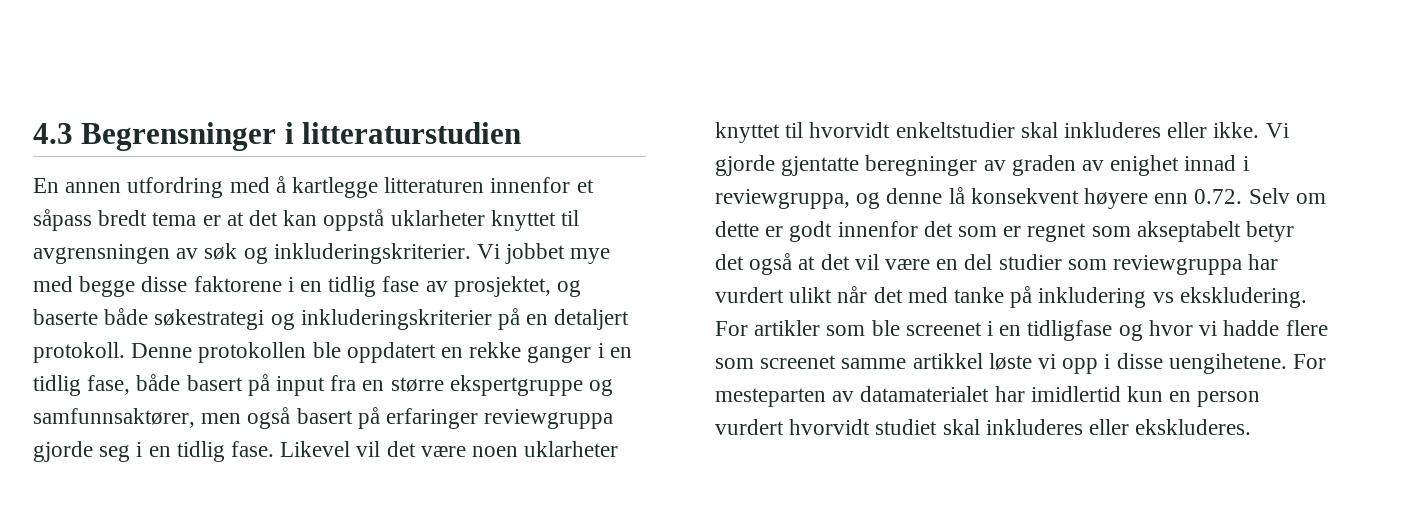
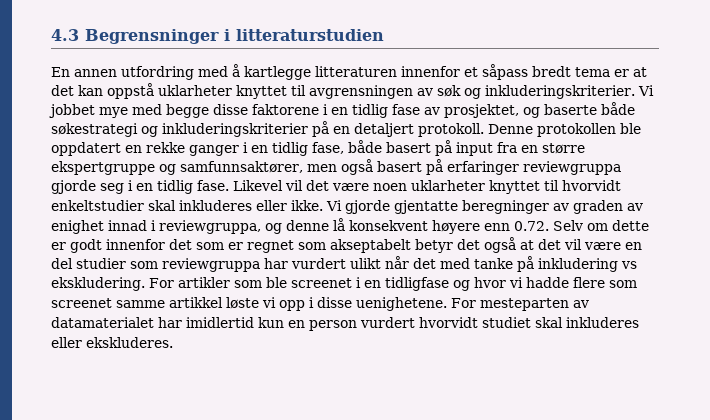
- For artikler som ble screenet i en tidligfase og hvor vi hadde flere som screenet samme artikkel løste vi opp i disse uengihetene.
+ For artikler som ble screenet i en tidligfase og hvor vi hadde flere som screenet samme artikkel løste vi opp i disse uenighetene.

